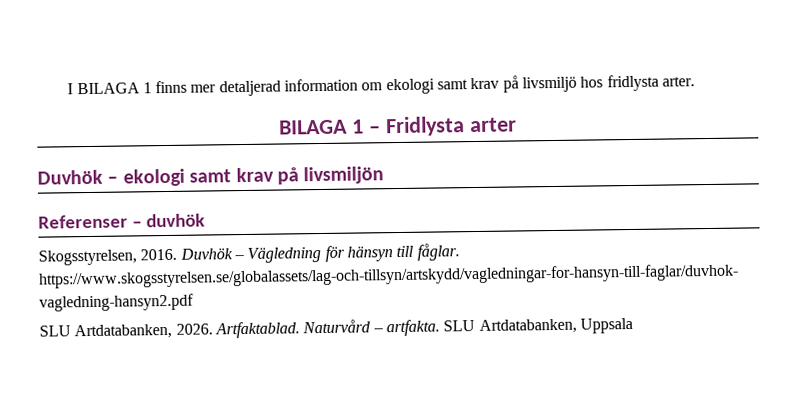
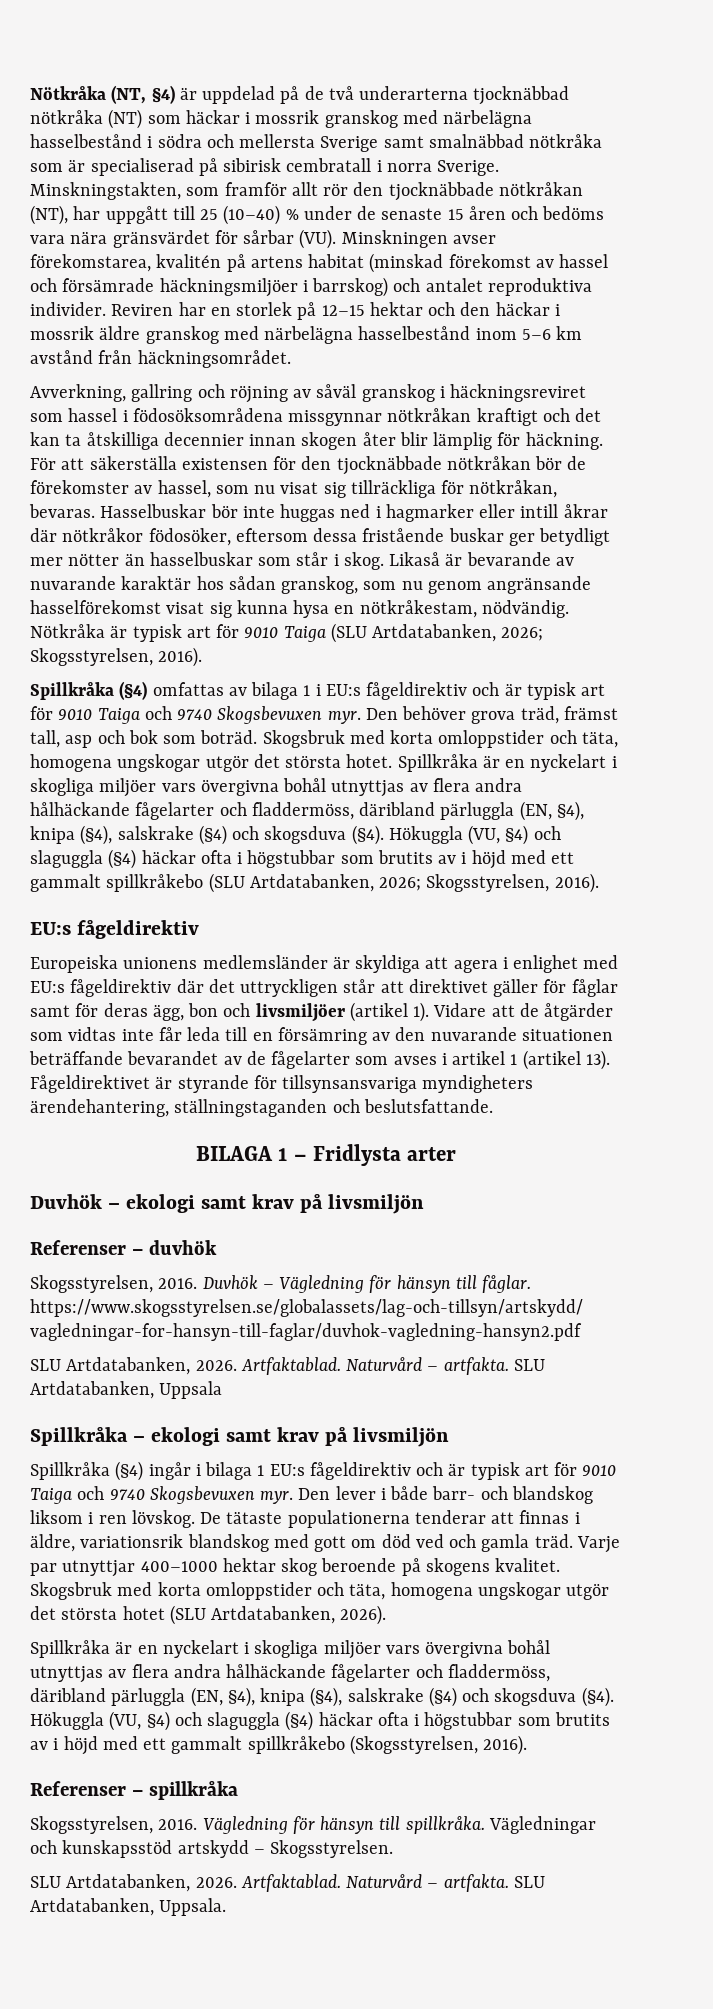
- I BILAGA 1 finns mer detaljerad information om ekologi samt krav på livsmiljö hos fridlysta arter.
+ Nötkråka (NT, §4) är uppdelad på de två underarterna tjocknäbbad nötkråka (NT) som häckar i mossrik granskog med närbelägna hasselbestånd i södra och mellersta Sverige samt smalnäbbad nötkråka som är specialiserad på sibirisk cembratall i norra Sverige. Minskningstakten, som framför allt rör den tjocknäbbade nötkråkan (NT), har uppgått till 25 (10–40) % under de senaste 15 åren och bedöms vara nära gränsvärdet för sårbar (VU). Minskningen avser förekomstarea, kvalitén på artens habitat (minskad förekomst av hassel och försämrade häckningsmiljöer i barrskog) och antalet reproduktiva individer. Reviren har en storlek på 12–15 hektar och den häckar i mossrik äldre granskog med närbelägna hasselbestånd inom 5–6 km avstånd från häckningsområdet.
+ Avverkning, gallring och röjning av såväl granskog i häckningsreviret som hassel i födosöksområdena missgynnar nötkråkan kraftigt och det kan ta åtskilliga decennier innan skogen åter blir lämplig för häckning. För att säkerställa existensen för den tjocknäbbade nötkråkan bör de förekomster av hassel, som nu visat sig tillräckliga för nötkråkan, bevaras. Hasselbuskar bör inte huggas ned i hagmarker eller intill åkrar där nötkråkor födosöker, eftersom dessa fristående buskar ger betydligt mer nötter än hasselbuskar som står i skog. Likaså är bevarande av nuvarande karaktär hos sådan granskog, som nu genom angränsande hasselförekomst visat sig kunna hysa en nötkråkestam, nödvändig. Nötkråka är typisk art för 9010 Taiga (SLU Artdatabanken, 2026; Skogsstyrelsen, 2016).
+ Spillkråka (§4) omfattas av bilaga 1 i EU:s fågeldirektiv och är typisk art för 9010 Taiga och 9740 Skogsbevuxen myr. Den behöver grova träd, främst tall, asp och bok som boträd. Skogsbruk med korta omloppstider och täta, homogena ungskogar utgör det största hotet. Spillkråka är en nyckelart i skogliga miljöer vars övergivna bohål utnyttjas av flera andra hålhäckande fågelarter och fladdermöss, däribland pärluggla (EN, §4), knipa (§4), salskrake (§4) och skogsduva (§4). Hökuggla (VU, §4) och slaguggla (§4) häckar ofta i högstubbar som brutits av i höjd med ett gammalt spillkråkebo (SLU Artdatabanken, 2026; Skogsstyrelsen, 2016).
+ EU:s fågeldirektiv
+ Europeiska unionens medlemsländer är skyldiga att agera i enlighet med EU:s fågeldirektiv där det uttryckligen står att direktivet gäller för fåglar samt för deras ägg, bon och livsmiljöer (artikel 1). Vidare att de åtgärder som vidtas inte får leda till en försämring av den nuvarande situationen beträffande bevarandet av de fågelarter som avses i artikel 1 (artikel 13). Fågeldirektivet är styrande för tillsynsansvariga myndigheters ärendehantering, ställningstaganden och beslutsfattande.
+ Spillkråka – ekologi samt krav på livsmiljön
+ Spillkråka (§4) ingår i bilaga 1 EU:s fågeldirektiv och är typisk art för 9010 Taiga och 9740 Skogsbevuxen myr. Den lever i både barr- och blandskog liksom i ren lövskog. De tätaste populationerna tenderar att finnas i äldre, variationsrik blandskog med gott om död ved och gamla träd. Varje par utnyttjar 400–1000 hektar skog beroende på skogens kvalitet. Skogsbruk med korta omloppstider och täta, homogena ungskogar utgör det största hotet (SLU Artdatabanken, 2026).
+ Spillkråka är en nyckelart i skogliga miljöer vars övergivna bohål utnyttjas av flera andra hålhäckande fågelarter och fladdermöss, däribland pärluggla (EN, §4), knipa (§4), salskrake (§4) och skogsduva (§4). Hökuggla (VU, §4) och slaguggla (§4) häckar ofta i högstubbar som brutits av i höjd med ett gammalt spillkråkebo (Skogsstyrelsen, 2016).
+ Referenser – spillkråka
+ Skogsstyrelsen, 2016. Vägledning för hänsyn till spillkråka. Vägledningar och kunskapsstöd artskydd – Skogsstyrelsen.
+ SLU Artdatabanken, 2026. Artfaktablad. Naturvård – artfakta. SLU Artdatabanken, Uppsala.

